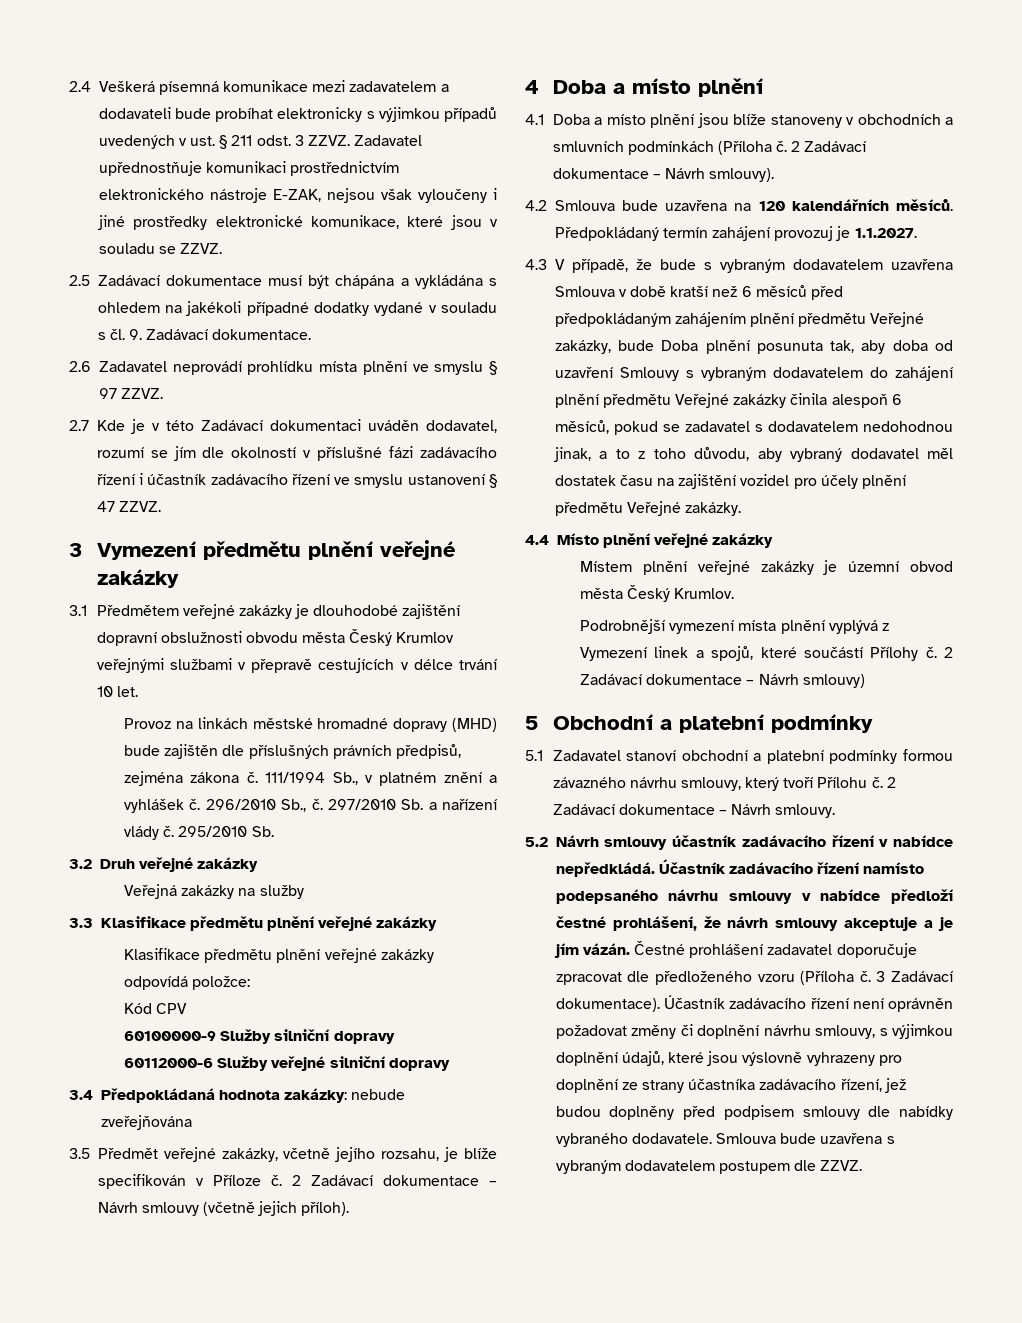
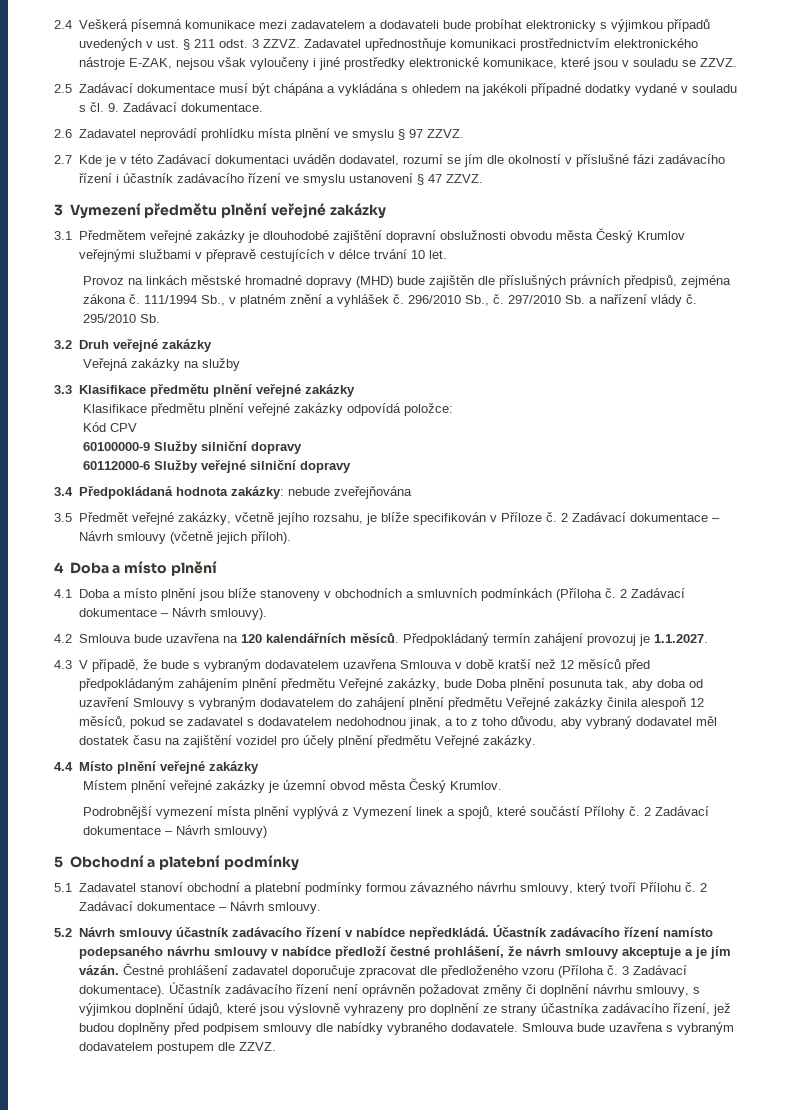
- 4.3 V případě, že bude s vybraným dodavatelem uzavřena Smlouva v době kratší než 6 měsíců před předpokládaným zahájením plnění předmětu Veřejné zakázky, bude Doba plnění posunuta tak, aby doba od uzavření Smlouvy s vybraným dodavatelem do zahájení plnění předmětu Veřejné zakázky činila alespoň 6 měsíců, pokud se zadavatel s dodavatelem nedohodnou jinak, a to z toho důvodu, aby vybraný dodavatel měl dostatek času na zajištění vozidel pro účely plnění předmětu Veřejné zakázky.
+ 4.3 V případě, že bude s vybraným dodavatelem uzavřena Smlouva v době kratší než 12 měsíců před předpokládaným zahájením plnění předmětu Veřejné zakázky, bude Doba plnění posunuta tak, aby doba od uzavření Smlouvy s vybraným dodavatelem do zahájení plnění předmětu Veřejné zakázky činila alespoň 12 měsíců, pokud se zadavatel s dodavatelem nedohodnou jinak, a to z toho důvodu, aby vybraný dodavatel měl dostatek času na zajištění vozidel pro účely plnění předmětu Veřejné zakázky.

